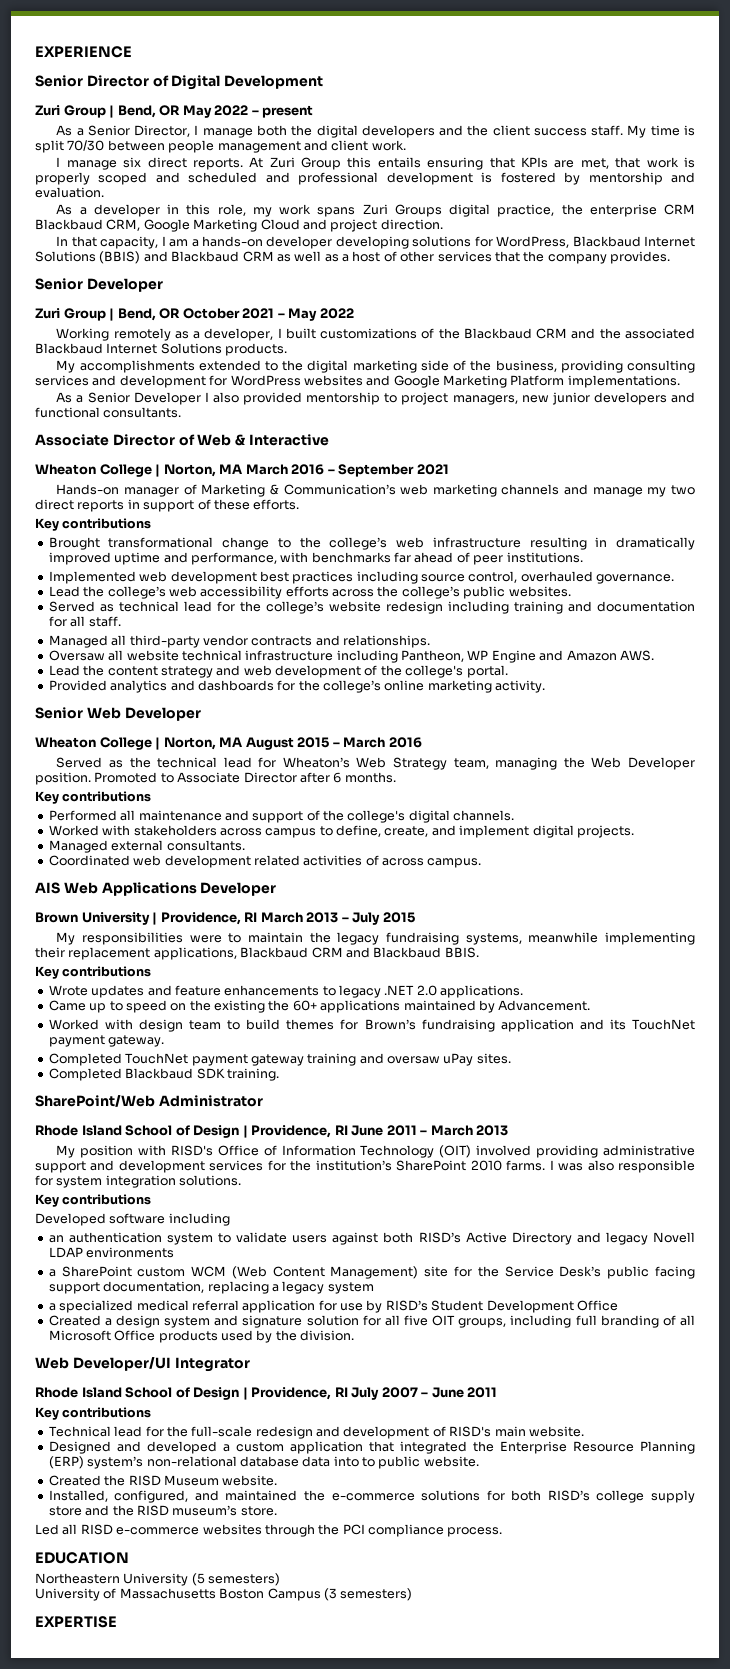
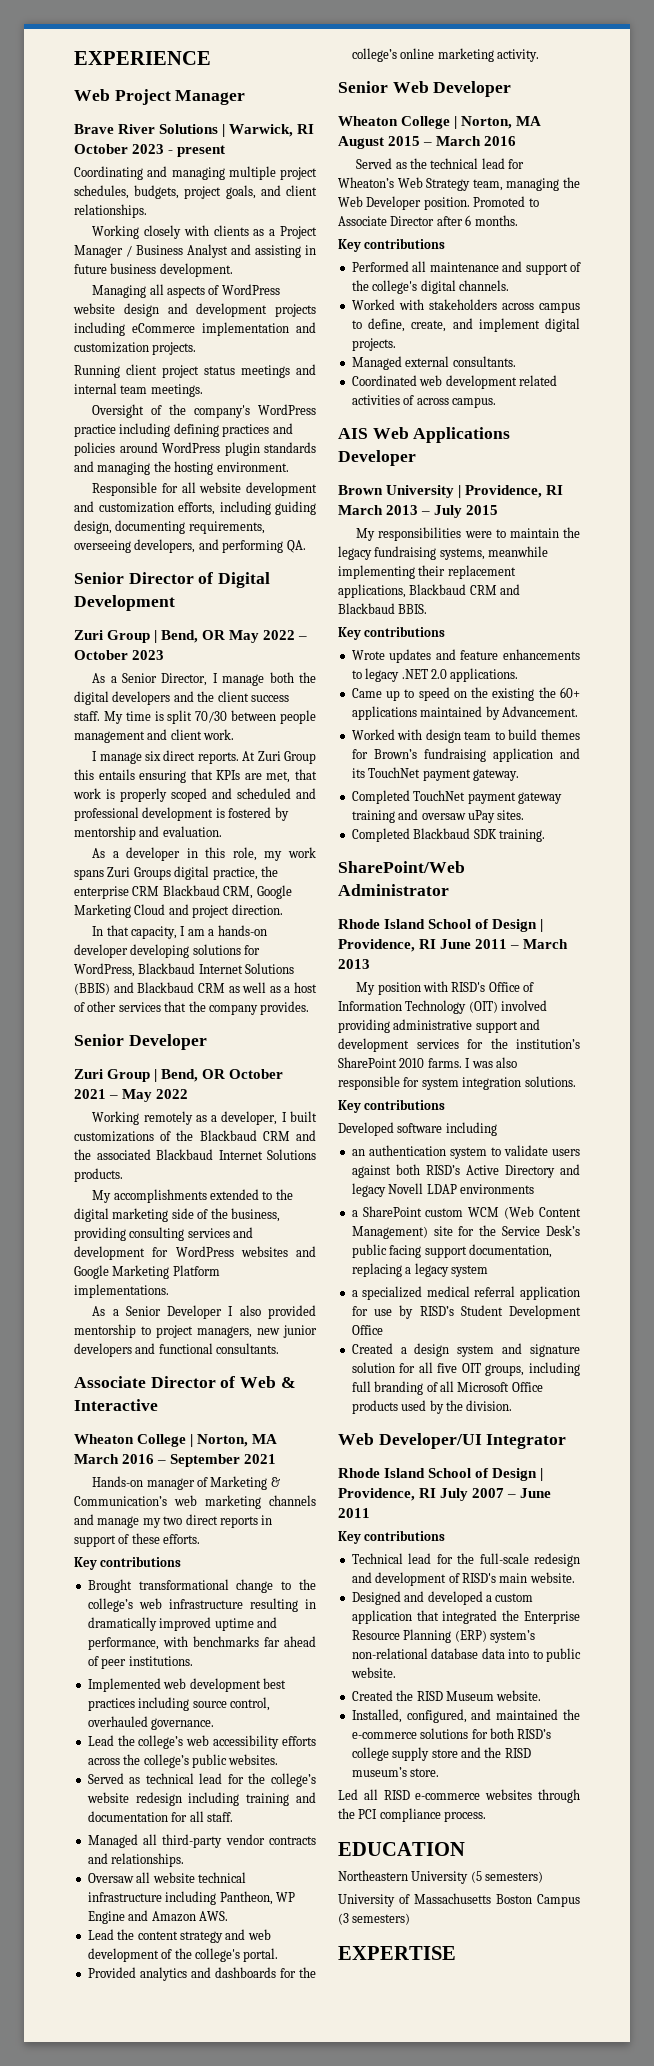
+ Web Project Manager
+ Brave River Solutions | Warwick, RI October 2023 - present
+ Coordinating and managing multiple project schedules, budgets, project goals, and client relationships.
+ Working closely with clients as a Project Manager / Business Analyst and assisting in future business development.
+ Managing all aspects of WordPress website design and development projects including eCommerce implementation and customization projects.
+ Running client project status meetings and internal team meetings.
+ Oversight of the company's WordPress practice including defining practices and policies around WordPress plugin standards and managing the hosting environment.
+ Responsible for all website development and customization efforts, including guiding design, documenting requirements, overseeing developers, and performing QA.
- Zuri Group | Bend, OR May 2022 – present
+ Zuri Group | Bend, OR May 2022 – October 2023

